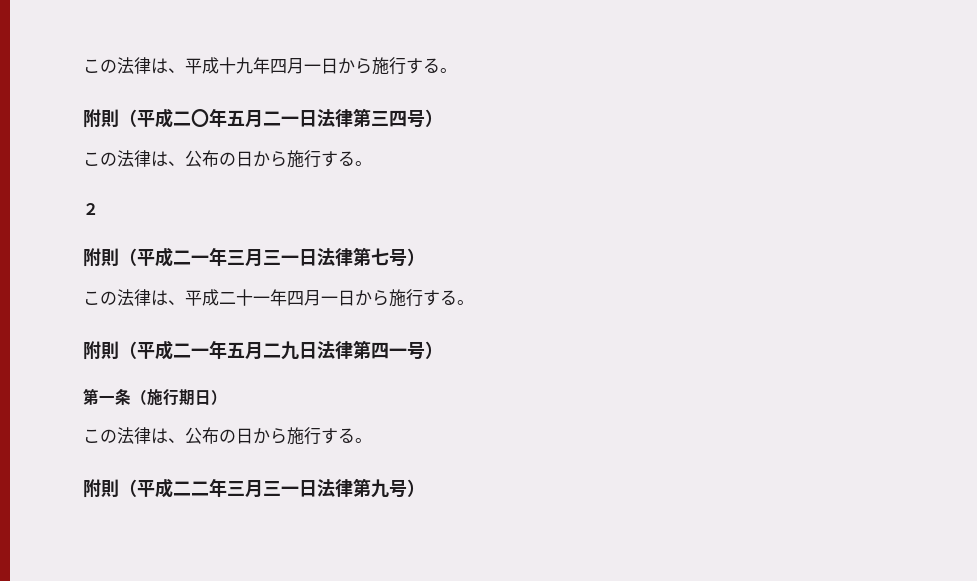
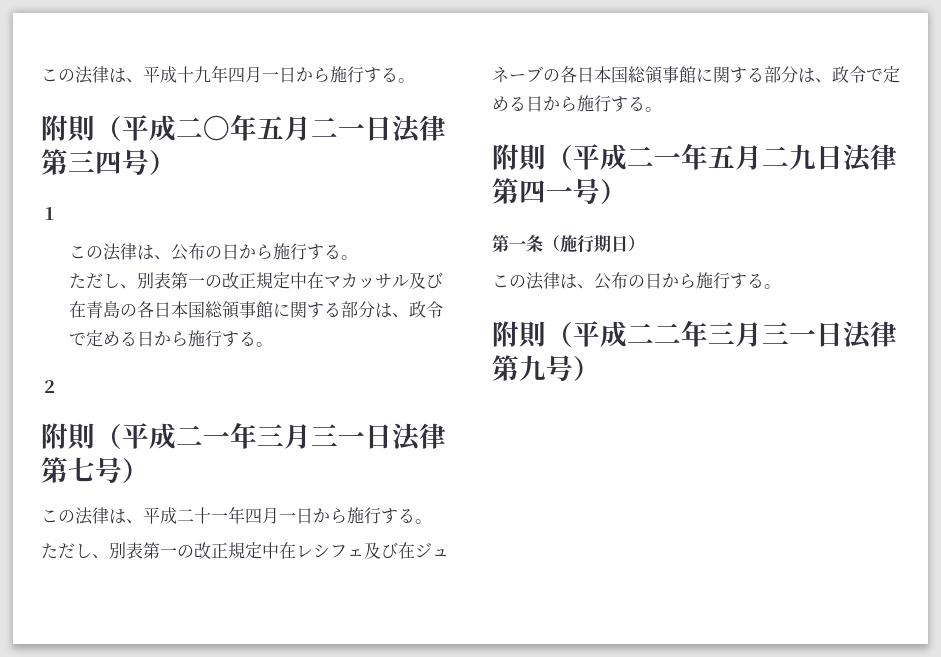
  附則（平成二〇年五月二一日法律第三四号）
+ １
  この法律は、公布の日から施行する。
+ ただし、別表第一の改正規定中在マカッサル及び在青島の各日本国総領事館に関する部分は、政令で定める日から施行する。
+ ただし、別表第一の改正規定中在レシフェ及び在ジュネーブの各日本国総領事館に関する部分は、政令で定める日から施行する。

